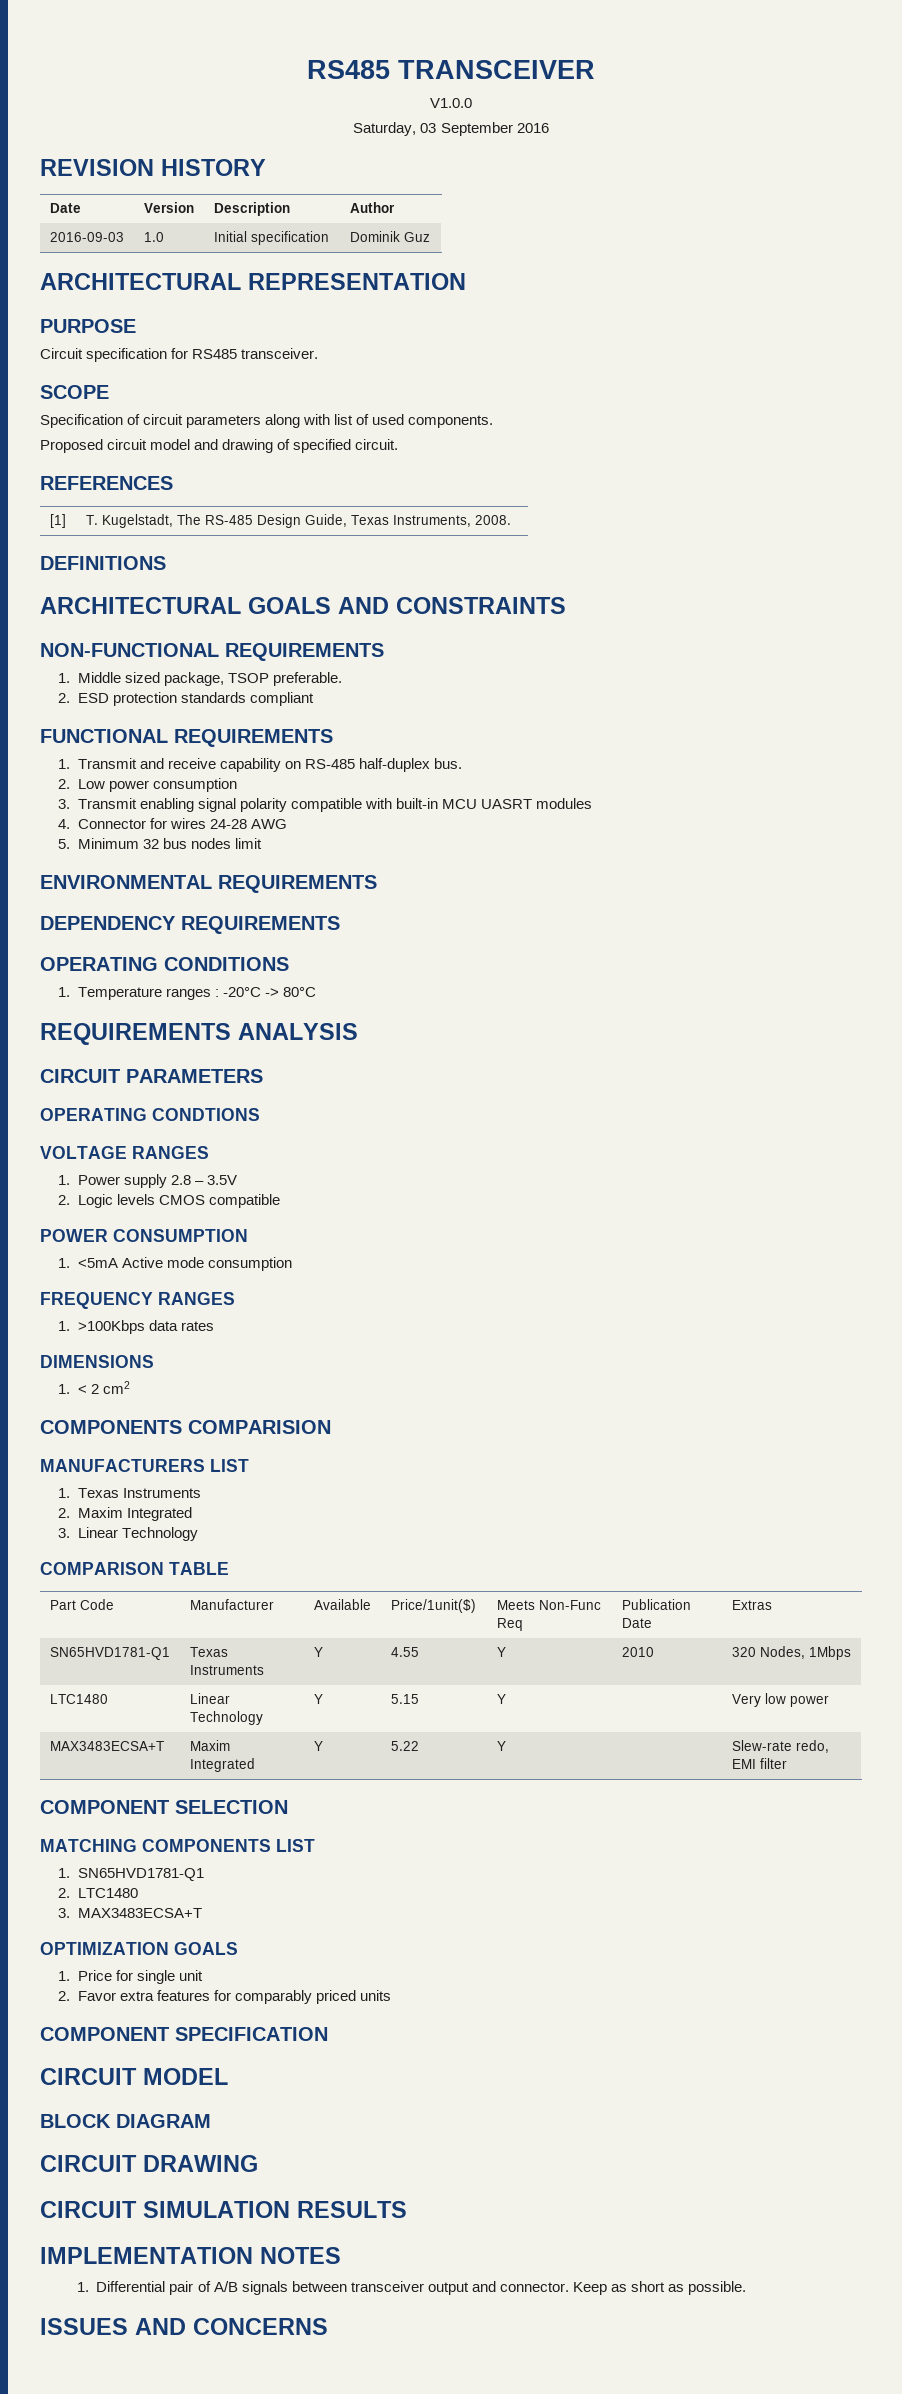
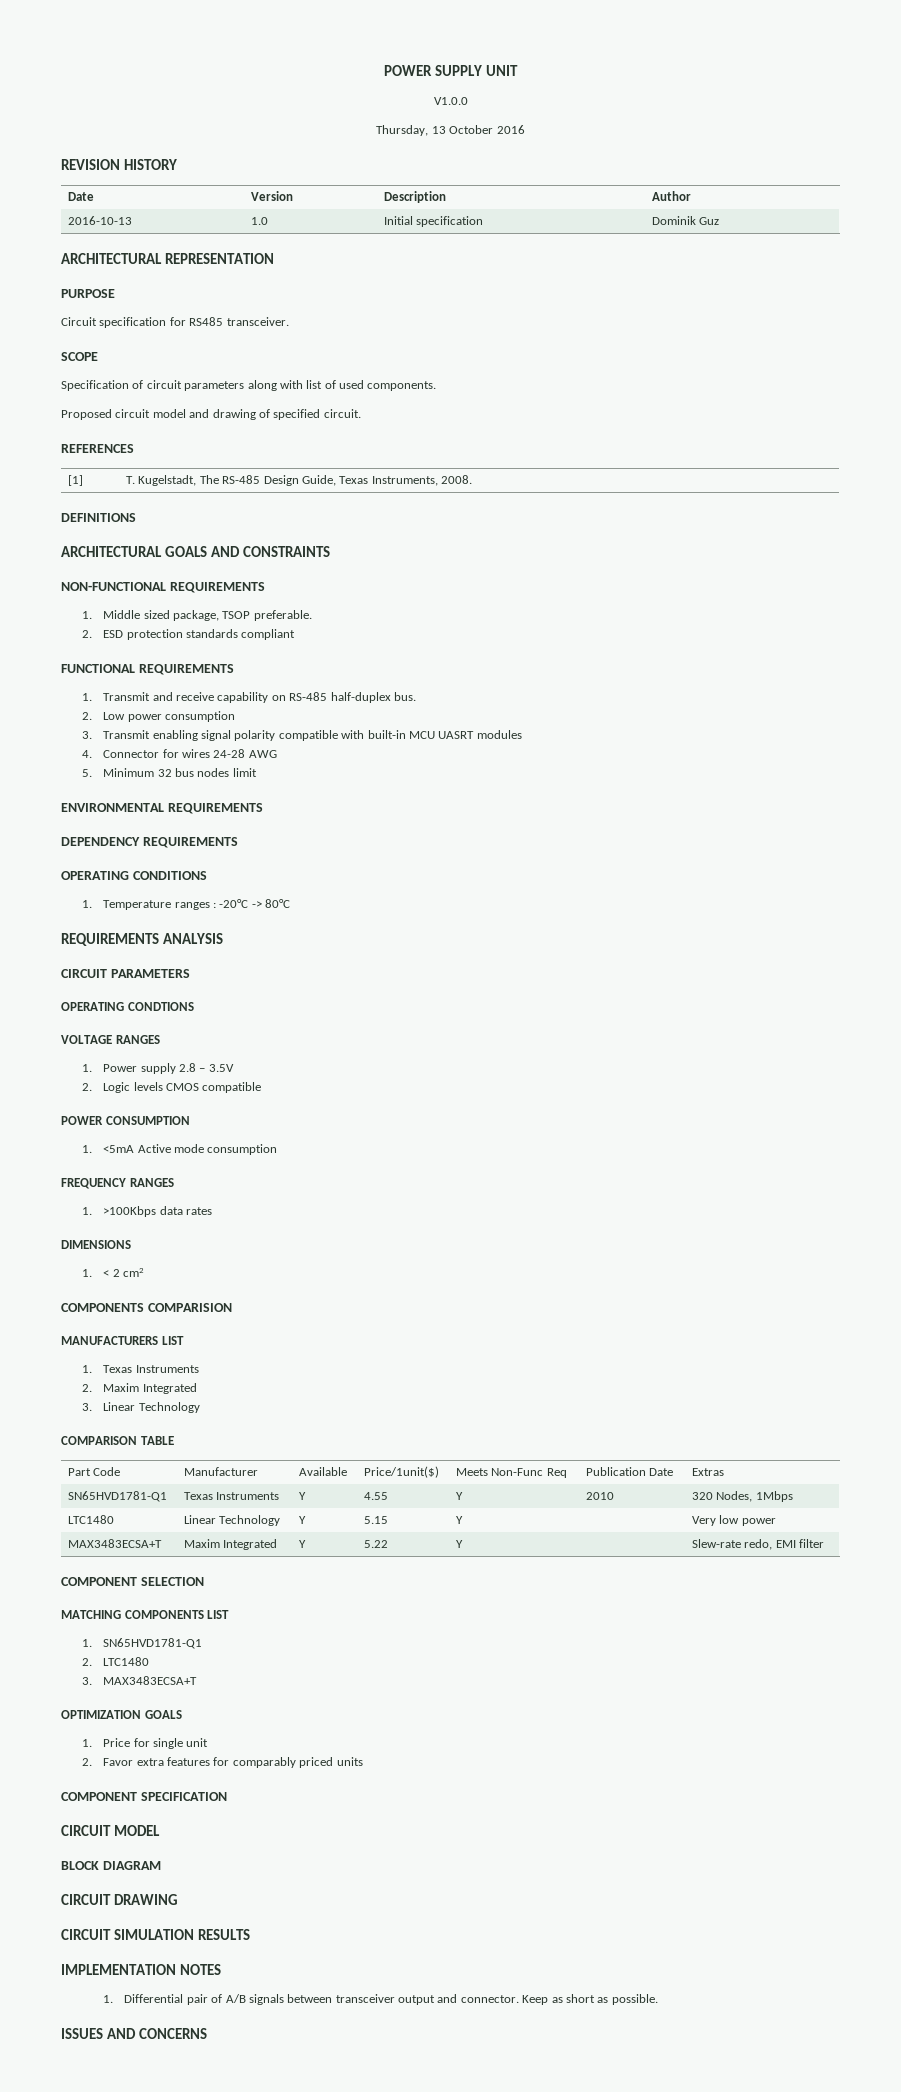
- RS485 TRANSCEIVER
+ POWER SUPPLY UNIT
  V1.0.0
- Saturday, 03 September 2016
+ Thursday, 13 October 2016
- 2016-09-03 | 1.0 | Initial specification | Dominik Guz
+ 2016-10-13 | 1.0 | Initial specification | Dominik Guz

